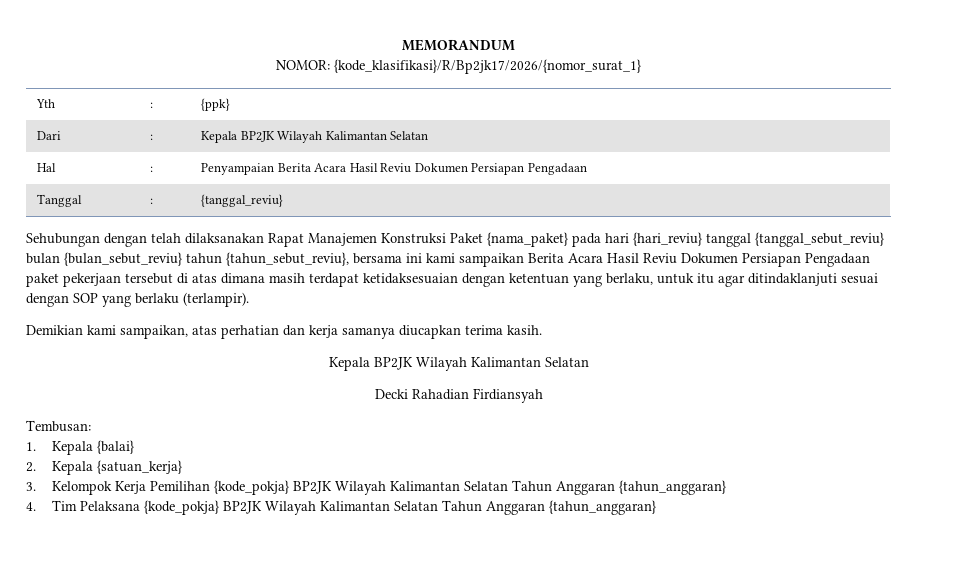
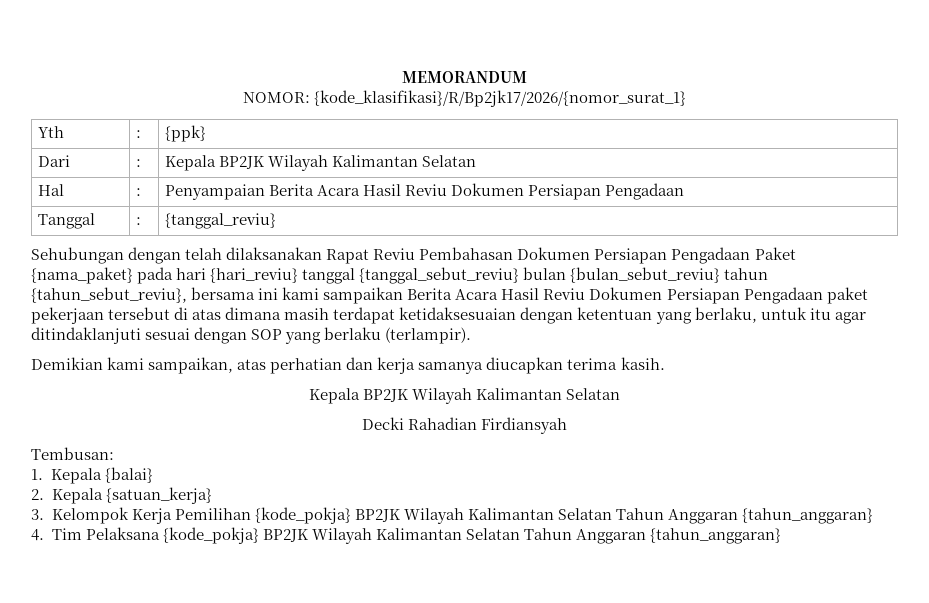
- Sehubungan dengan telah dilaksanakan Rapat Manajemen Konstruksi Paket {nama_paket} pada hari {hari_reviu} tanggal {tanggal_sebut_reviu} bulan {bulan_sebut_reviu} tahun {tahun_sebut_reviu}, bersama ini kami sampaikan Berita Acara Hasil Reviu Dokumen Persiapan Pengadaan paket pekerjaan tersebut di atas dimana masih terdapat ketidaksesuaian dengan ketentuan yang berlaku, untuk itu agar ditindaklanjuti sesuai dengan SOP yang berlaku (terlampir).
+ Sehubungan dengan telah dilaksanakan Rapat Reviu Pembahasan Dokumen Persiapan Pengadaan Paket {nama_paket} pada hari {hari_reviu} tanggal {tanggal_sebut_reviu} bulan {bulan_sebut_reviu} tahun {tahun_sebut_reviu}, bersama ini kami sampaikan Berita Acara Hasil Reviu Dokumen Persiapan Pengadaan paket pekerjaan tersebut di atas dimana masih terdapat ketidaksesuaian dengan ketentuan yang berlaku, untuk itu agar ditindaklanjuti sesuai dengan SOP yang berlaku (terlampir).

